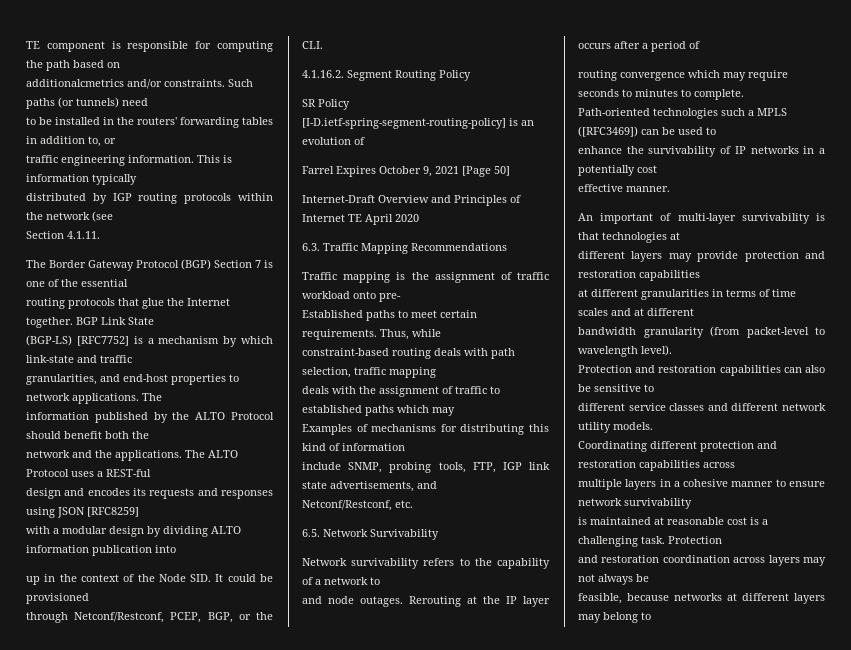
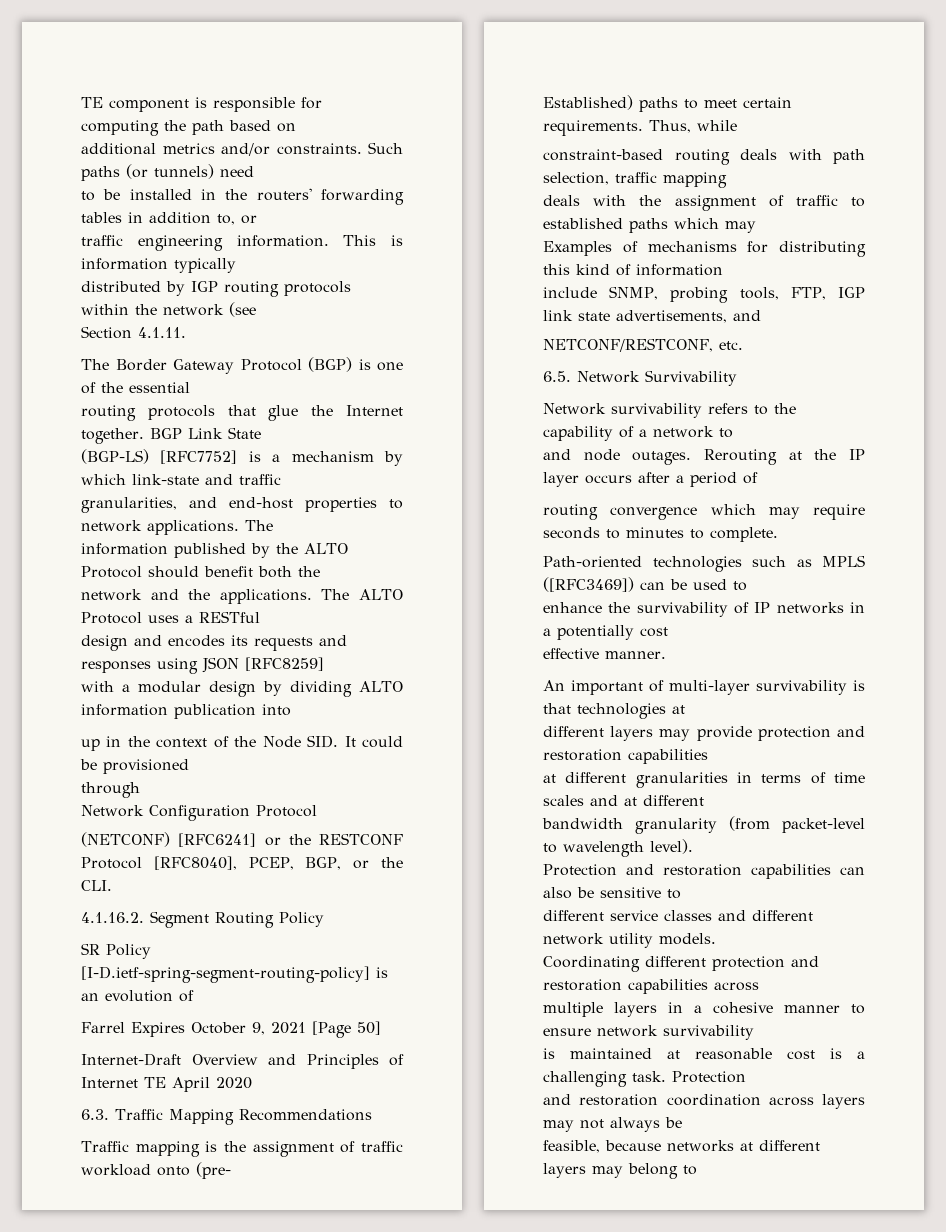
- additionalcmetrics and/or constraints.
+ additional metrics and/or constraints.
- The Border Gateway Protocol (BGP) Section 7 is one of the essential
+ The Border Gateway Protocol (BGP) is one of the essential
- The ALTO Protocol uses a REST-ful
+ The ALTO Protocol uses a RESTful
- through Netconf/Restconf, PCEP, BGP, or the CLI.
+ through
+ Network Configuration Protocol
+ (NETCONF) [RFC6241] or the RESTCONF Protocol [RFC8040], PCEP, BGP, or the CLI.
- Traffic mapping is the assignment of traffic workload onto pre-
- Established paths to meet certain requirements.
+ Traffic mapping is the assignment of traffic workload onto (pre-
+ Established) paths to meet certain requirements.
- Netconf/Restconf, etc.
+ NETCONF/RESTCONF, etc.
- Path-oriented technologies such a MPLS ([RFC3469]) can be used to
+ Path-oriented technologies such as MPLS ([RFC3469]) can be used to

